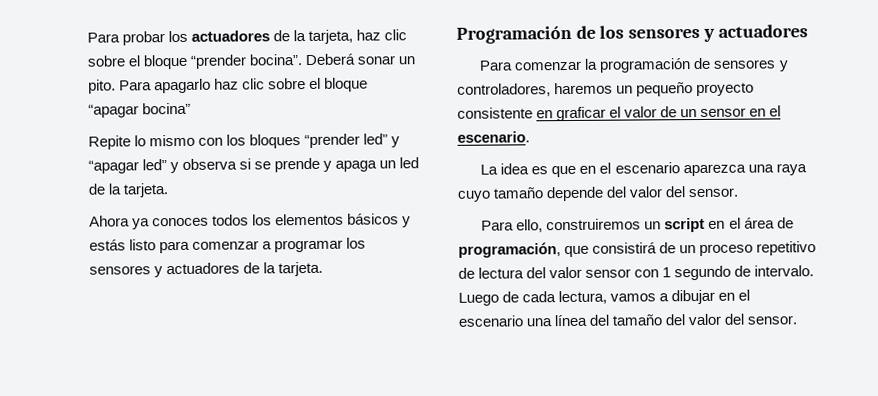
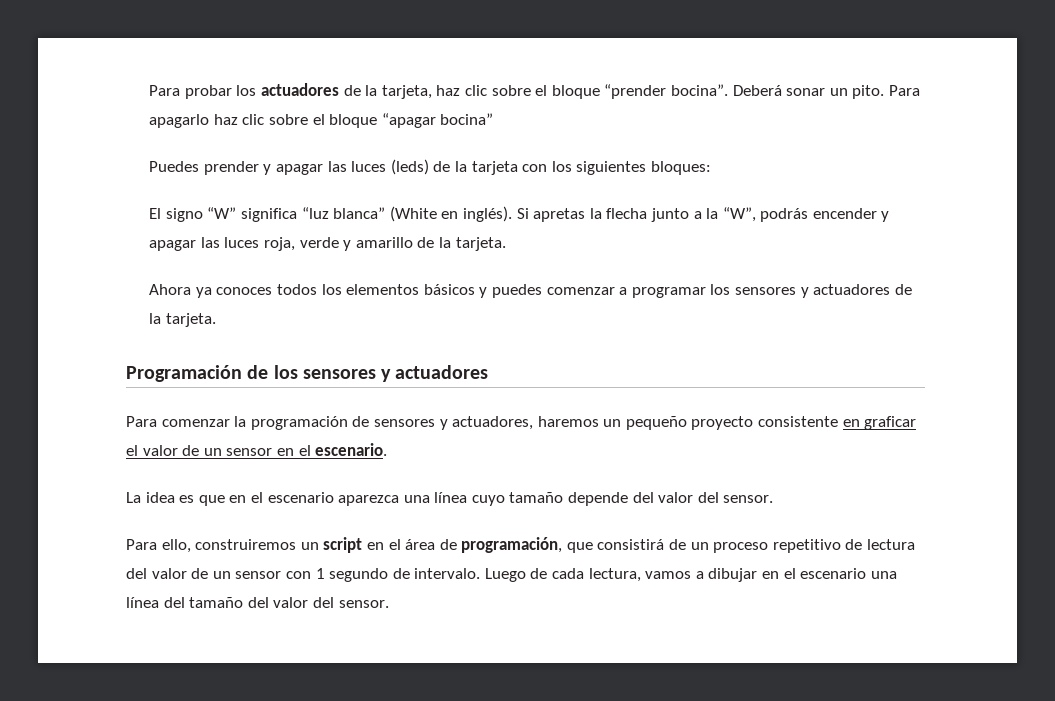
- Repite lo mismo con los bloques “prender led” y “apagar led” y observa si se prende y apaga un led de la tarjeta.
+ Puedes prender y apagar las luces (leds) de la tarjeta con los siguientes bloques:
+ El signo “W” significa “luz blanca” (White en inglés). Si apretas la flecha junto a la “W”, podrás encender y apagar las luces roja, verde y amarillo de la tarjeta.
- Ahora ya conoces todos los elementos básicos y estás listo para comenzar a programar los sensores y actuadores de la tarjeta.
+ Ahora ya conoces todos los elementos básicos y puedes comenzar a programar los sensores y actuadores de la tarjeta.
- Para comenzar la programación de sensores y controladores, haremos un pequeño proyecto consistente en graficar el valor de un sensor en el escenario.
+ Para comenzar la programación de sensores y actuadores, haremos un pequeño proyecto consistente en graficar el valor de un sensor en el escenario.
- La idea es que en el escenario aparezca una raya cuyo tamaño depende del valor del sensor.
+ La idea es que en el escenario aparezca una línea cuyo tamaño depende del valor del sensor.
- Para ello, construiremos un script en el área de programación, que consistirá de un proceso repetitivo de lectura del valor sensor con 1 segundo de intervalo.
+ Para ello, construiremos un script en el área de programación, que consistirá de un proceso repetitivo de lectura del valor de un sensor con 1 segundo de intervalo.

